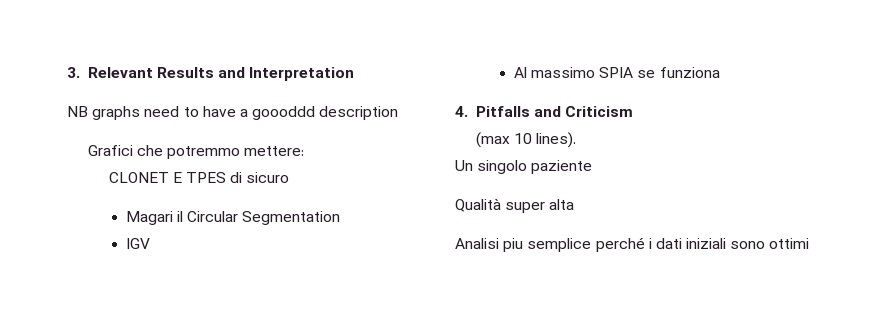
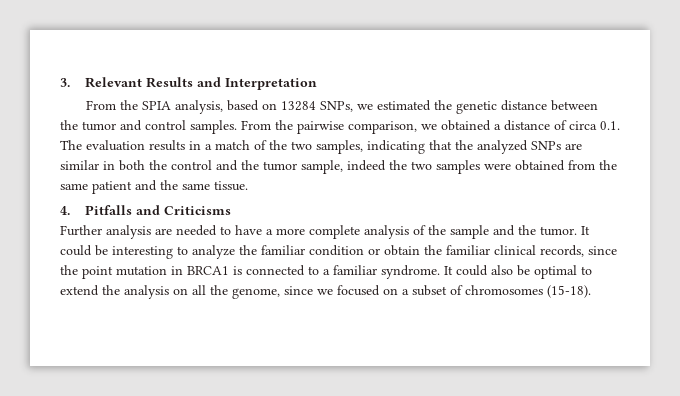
- NB graphs need to have a goooddd description
- Grafici che potremmo mettere:
- CLONET E TPES di sicuro
- Magari il Circular Segmentation
- IGV
- Al massimo SPIA se funziona
- 4. Pitfalls and Criticism
- (max 10 lines).
- Un singolo paziente
- Qualità super alta
- Analisi piu semplice perché i dati iniziali sono ottimi
+ From the SPIA analysis, based on 13284 SNPs, we estimated the genetic distance between the tumor and control samples. From the pairwise comparison, we obtained a distance of circa 0.1. The evaluation results in a match of the two samples, indicating that the analyzed SNPs are similar in both the control and the tumor sample, indeed the two samples were obtained from the same patient and the same tissue.
+ 4. Pitfalls and Criticisms
+ Further analysis are needed to have a more complete analysis of the sample and the tumor. It could be interesting to analyze the familiar condition or obtain the familiar clinical records, since the point mutation in BRCA1 is connected to a familiar syndrome. It could also be optimal to extend the analysis on all the genome, since we focused on a subset of chromosomes (15-18).

